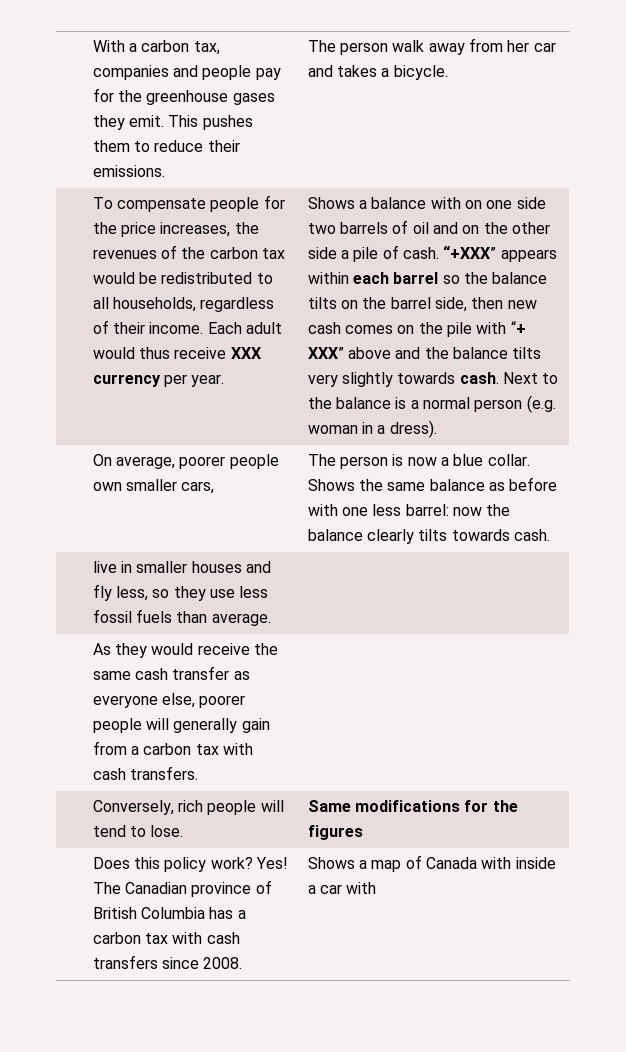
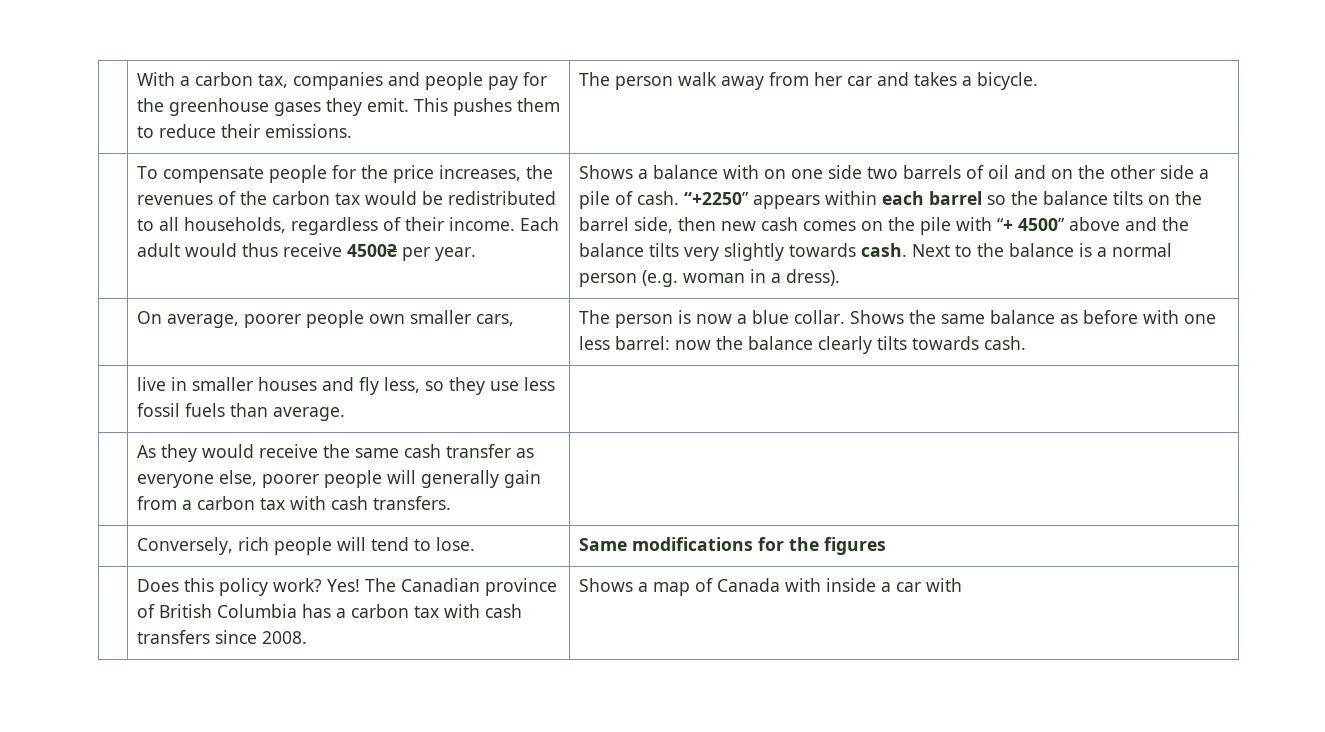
- Each adult would thus receive XXX currency per year.
+ Each adult would thus receive 4500₴ per year.
- “+XXX” appears within each barrel so the balance tilts on the barrel side, then new cash comes on the pile with “+ XXX” above and the balance tilts very slightly towards cash.
+ “+2250” appears within each barrel so the balance tilts on the barrel side, then new cash comes on the pile with “+ 4500” above and the balance tilts very slightly towards cash.

